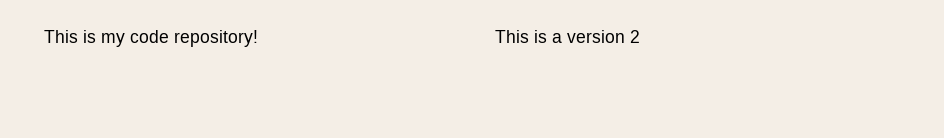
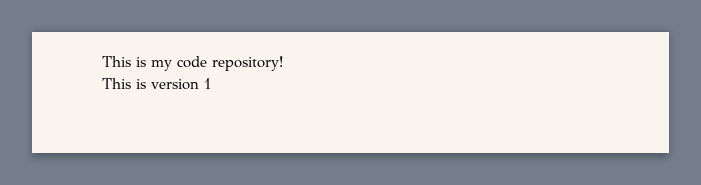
- This is a version 2
+ This is version 1

